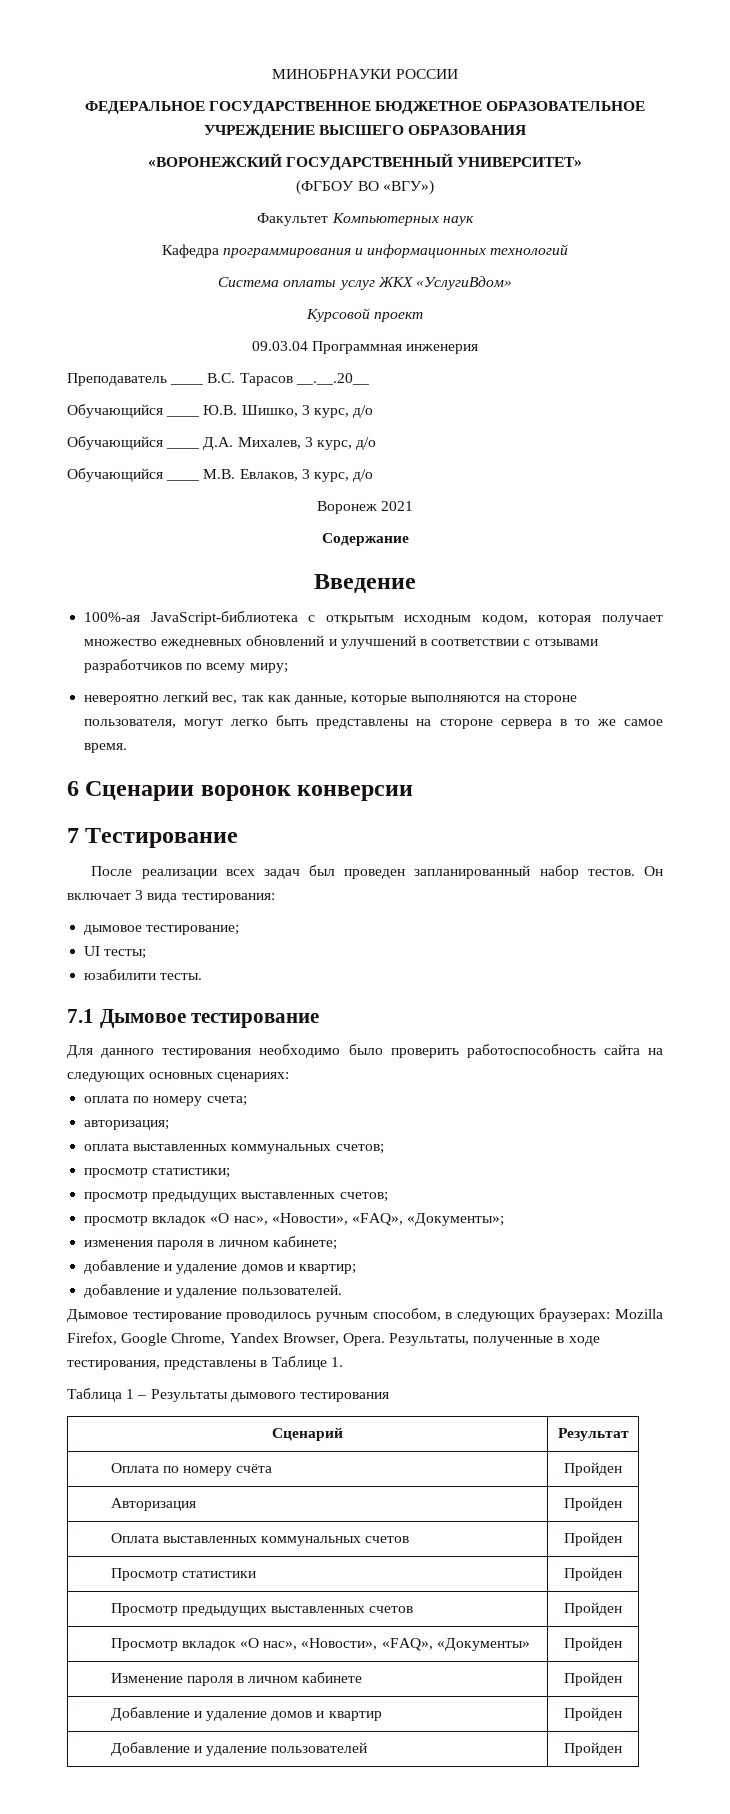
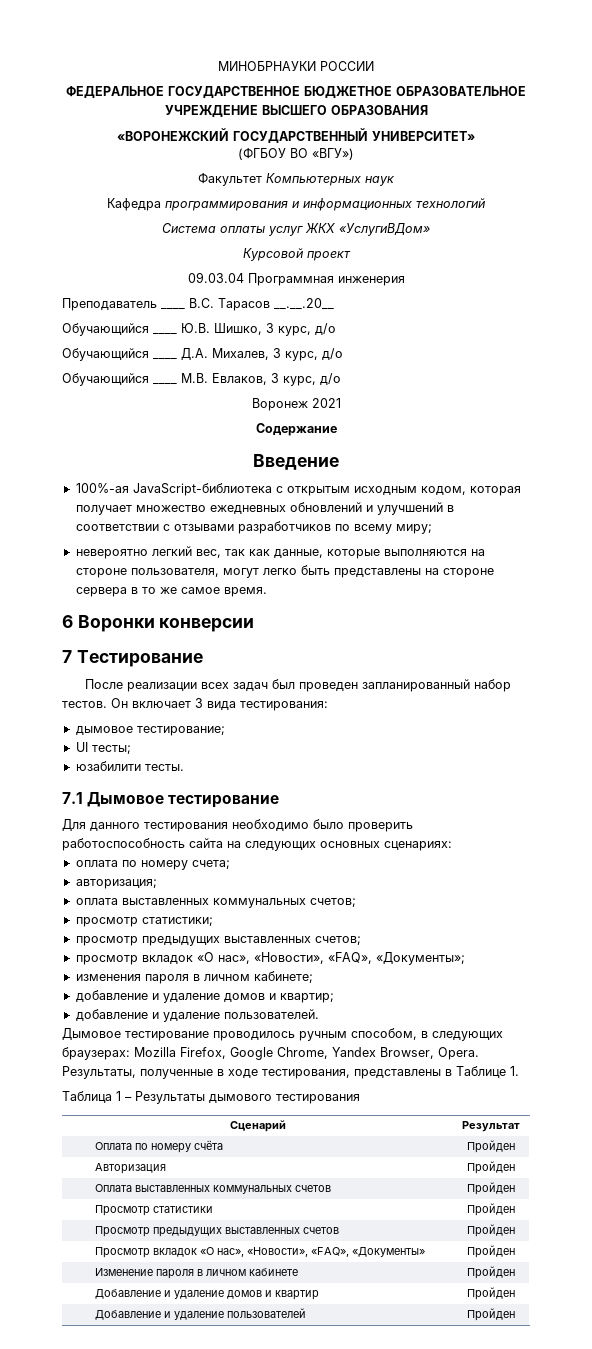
- Система оплаты услуг ЖКХ «УслугиВдом»
+ Система оплаты услуг ЖКХ «УслугиВДом»
- 6 Сценарии воронок конверсии
+ 6 Воронки конверсии

